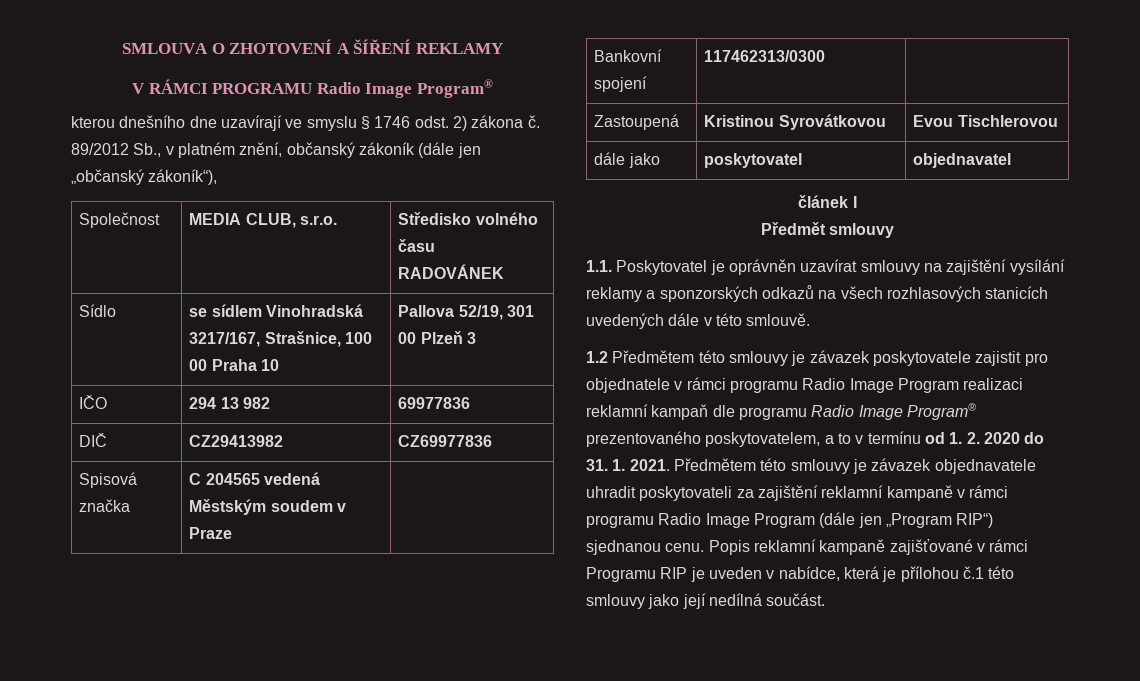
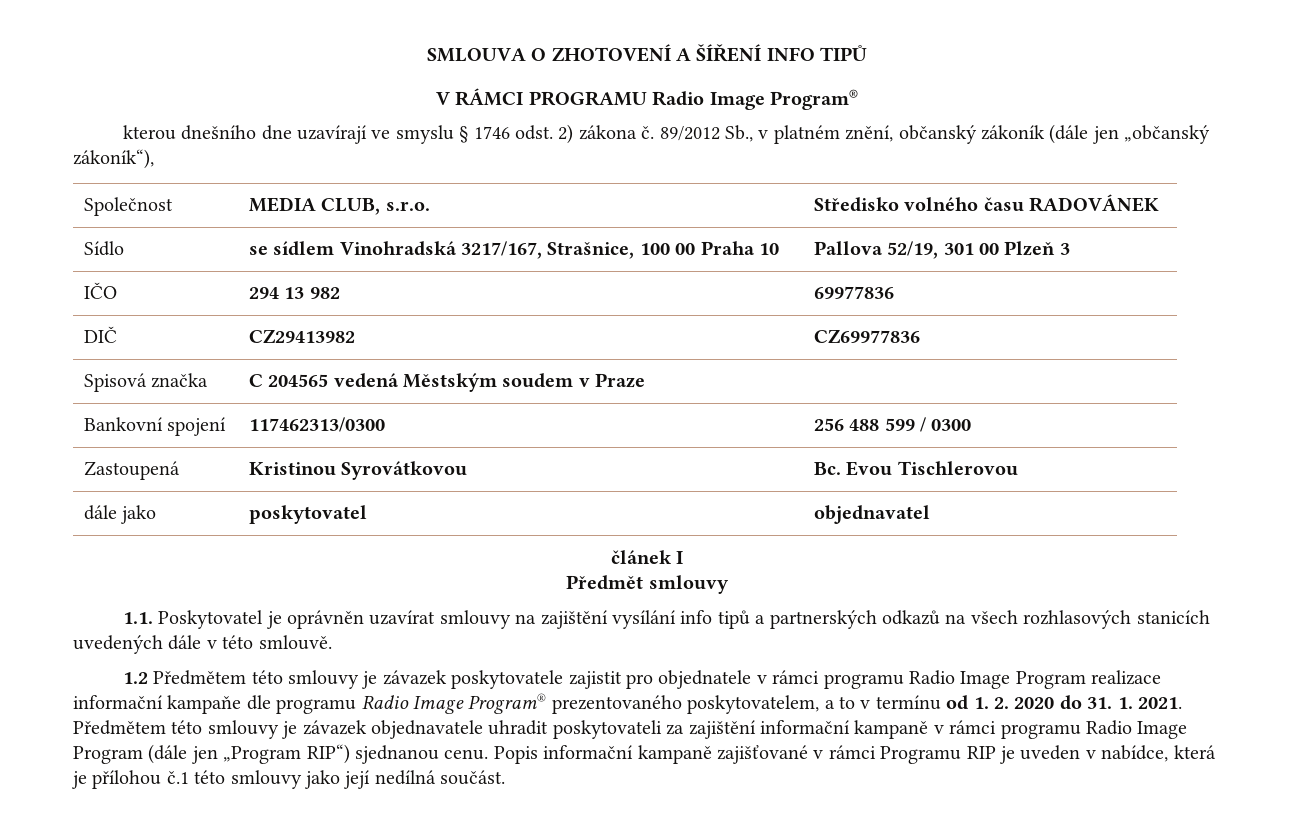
- SMLOUVA O ZHOTOVENÍ A ŠÍŘENÍ REKLAMY
+ SMLOUVA O ZHOTOVENÍ A ŠÍŘENÍ INFO TIPŮ
- Bankovní spojení | 117462313/0300 |
+ Bankovní spojení | 117462313/0300 | 256 488 599 / 0300
- Zastoupená | Kristinou Syrovátkovou | Evou Tischlerovou
+ Zastoupená | Kristinou Syrovátkovou | Bc. Evou Tischlerovou
- 1.1. Poskytovatel je oprávněn uzavírat smlouvy na zajištění vysílání reklamy a sponzorských odkazů na všech rozhlasových stanicích uvedených dále v této smlouvě.
+ 1.1. Poskytovatel je oprávněn uzavírat smlouvy na zajištění vysílání info tipů a partnerských odkazů na všech rozhlasových stanicích uvedených dále v této smlouvě.
- 1.2 Předmětem této smlouvy je závazek poskytovatele zajistit pro objednatele v rámci programu Radio Image Program realizaci reklamní kampaň dle programu Radio Image Program® prezentovaného poskytovatelem, a to v termínu od 1. 2. 2020 do 31. 1. 2021.
+ 1.2 Předmětem této smlouvy je závazek poskytovatele zajistit pro objednatele v rámci programu Radio Image Program realizace informační kampaňe dle programu Radio Image Program® prezentovaného poskytovatelem, a to v termínu od 1. 2. 2020 do 31. 1. 2021.
- Předmětem této smlouvy je závazek objednavatele uhradit poskytovateli za zajištění reklamní kampaně v rámci programu Radio Image Program (dále jen „Program RIP“) sjednanou cenu.
+ Předmětem této smlouvy je závazek objednavatele uhradit poskytovateli za zajištění informační kampaně v rámci programu Radio Image Program (dále jen „Program RIP“) sjednanou cenu.
- Popis reklamní kampaně zajišťované v rámci Programu RIP je uveden v nabídce, která je přílohou č.1 této smlouvy jako její nedílná součást.
+ Popis informační kampaně zajišťované v rámci Programu RIP je uveden v nabídce, která je přílohou č.1 této smlouvy jako její nedílná součást.

